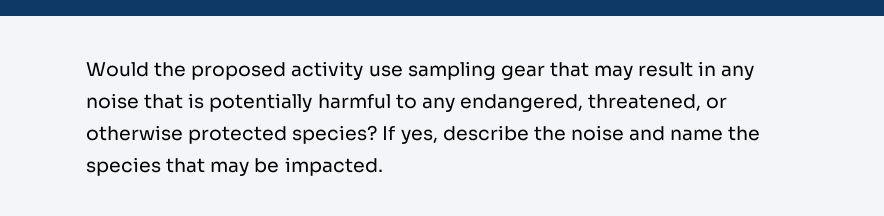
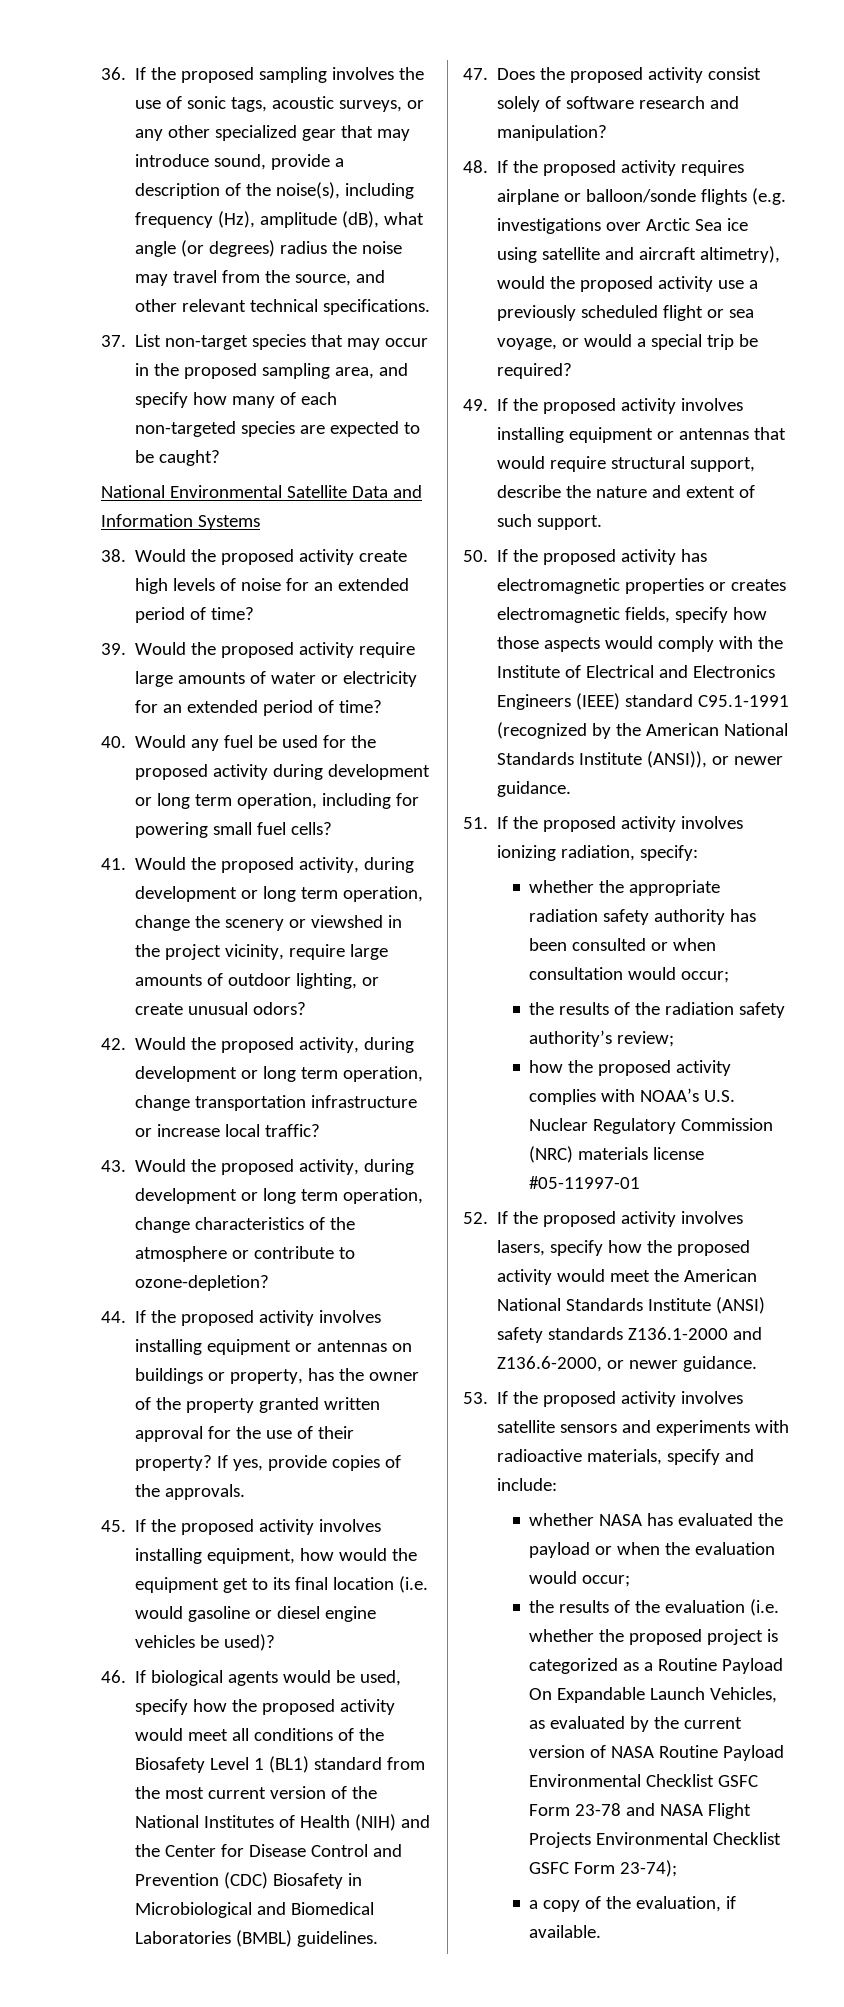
- Would the proposed activity use sampling gear that may result in any noise that is potentially harmful to any endangered, threatened, or otherwise protected species? If yes, describe the noise and name the species that may be impacted.
+ 36. If the proposed sampling involves the use of sonic tags, acoustic surveys, or any other specialized gear that may introduce sound, provide a description of the noise(s), including frequency (Hz), amplitude (dB), what angle (or degrees) radius the noise may travel from the source, and other relevant technical specifications.
+ 37. List non-target species that may occur in the proposed sampling area, and specify how many of each non-targeted species are expected to be caught?
+ National Environmental Satellite Data and Information Systems
+ 38. Would the proposed activity create high levels of noise for an extended period of time?
+ 39. Would the proposed activity require large amounts of water or electricity for an extended period of time?
+ 40. Would any fuel be used for the proposed activity during development or long term operation, including for powering small fuel cells?
+ 41. Would the proposed activity, during development or long term operation, change the scenery or viewshed in the project vicinity, require large amounts of outdoor lighting, or create unusual odors?
+ 42. Would the proposed activity, during development or long term operation, change transportation infrastructure or increase local traffic?
+ 43. Would the proposed activity, during development or long term operation, change characteristics of the atmosphere or contribute to ozone-depletion?
+ 44. If the proposed activity involves installing equipment or antennas on buildings or property, has the owner of the property granted written approval for the use of their property? If yes, provide copies of the approvals.
+ 45. If the proposed activity involves installing equipment, how would the equipment get to its final location (i.e. would gasoline or diesel engine vehicles be used)?
+ 46. If biological agents would be used, specify how the proposed activity would meet all conditions of the Biosafety Level 1 (BL1) standard from the most current version of the National Institutes of Health (NIH) and the Center for Disease Control and Prevention (CDC) Biosafety in Microbiological and Biomedical Laboratories (BMBL) guidelines.
+ 47. Does the proposed activity consist solely of software research and manipulation?
+ 48. If the proposed activity requires airplane or balloon/sonde flights (e.g. investigations over Arctic Sea ice using satellite and aircraft altimetry), would the proposed activity use a previously scheduled flight or sea voyage, or would a special trip be required?
+ 49. If the proposed activity involves installing equipment or antennas that would require structural support, describe the nature and extent of such support.
+ 50. If the proposed activity has electromagnetic properties or creates electromagnetic fields, specify how those aspects would comply with the Institute of Electrical and Electronics Engineers (IEEE) standard C95.1-1991 (recognized by the American National Standards Institute (ANSI)), or newer guidance.
+ 51. If the proposed activity involves ionizing radiation, specify:
+ whether the appropriate radiation safety authority has been consulted or when consultation would occur;
+ the results of the radiation safety authority’s review;
+ how the proposed activity complies with NOAA’s U.S. Nuclear Regulatory Commission (NRC) materials license #05-11997-01
+ 52. If the proposed activity involves lasers, specify how the proposed activity would meet the American National Standards Institute (ANSI) safety standards Z136.1-2000 and Z136.6-2000, or newer guidance.
+ 53. If the proposed activity involves satellite sensors and experiments with radioactive materials, specify and include:
+ whether NASA has evaluated the payload or when the evaluation would occur;
+ the results of the evaluation (i.e. whether the proposed project is categorized as a Routine Payload On Expandable Launch Vehicles, as evaluated by the current version of NASA Routine Payload Environmental Checklist GSFC Form 23-78 and NASA Flight Projects Environmental Checklist GSFC Form 23-74);
+ a copy of the evaluation, if available.

